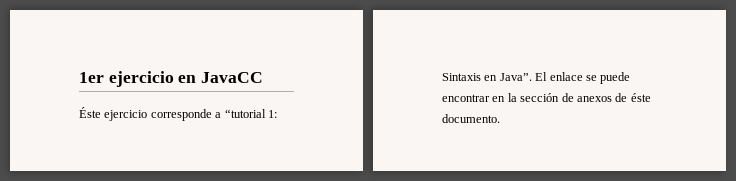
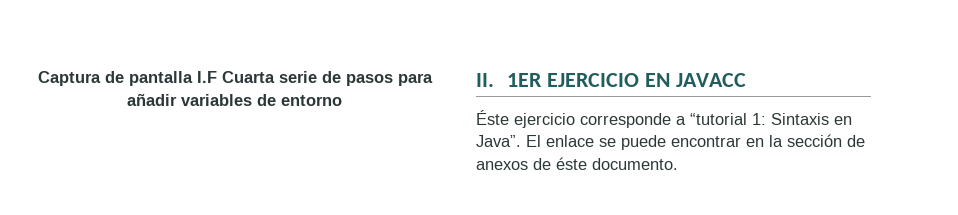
- 1er ejercicio en JavaCC
+ Captura de pantalla I.F Cuarta serie de pasos para añadir variables de entorno
+ II. 1ER EJERCICIO EN JAVACC

